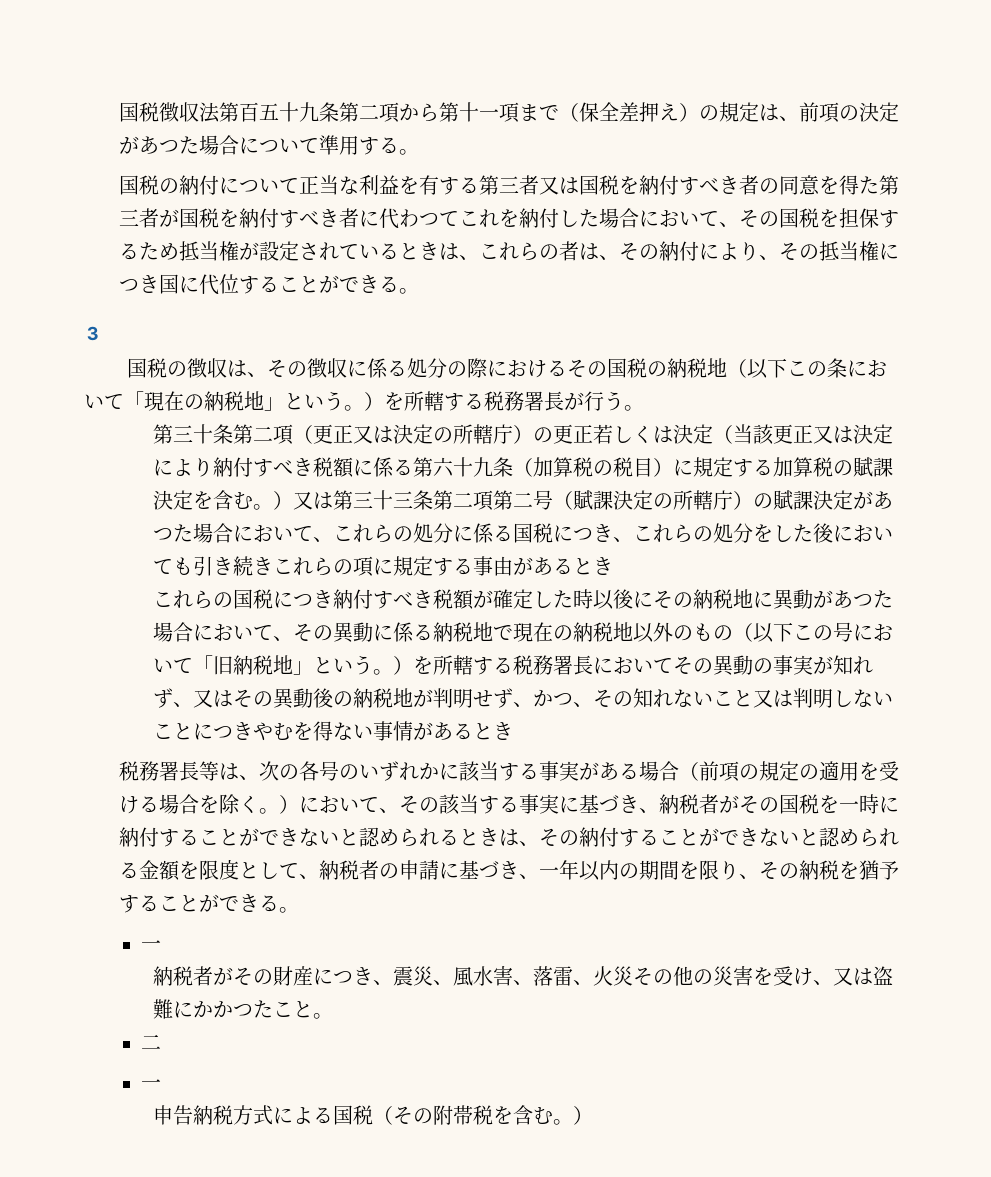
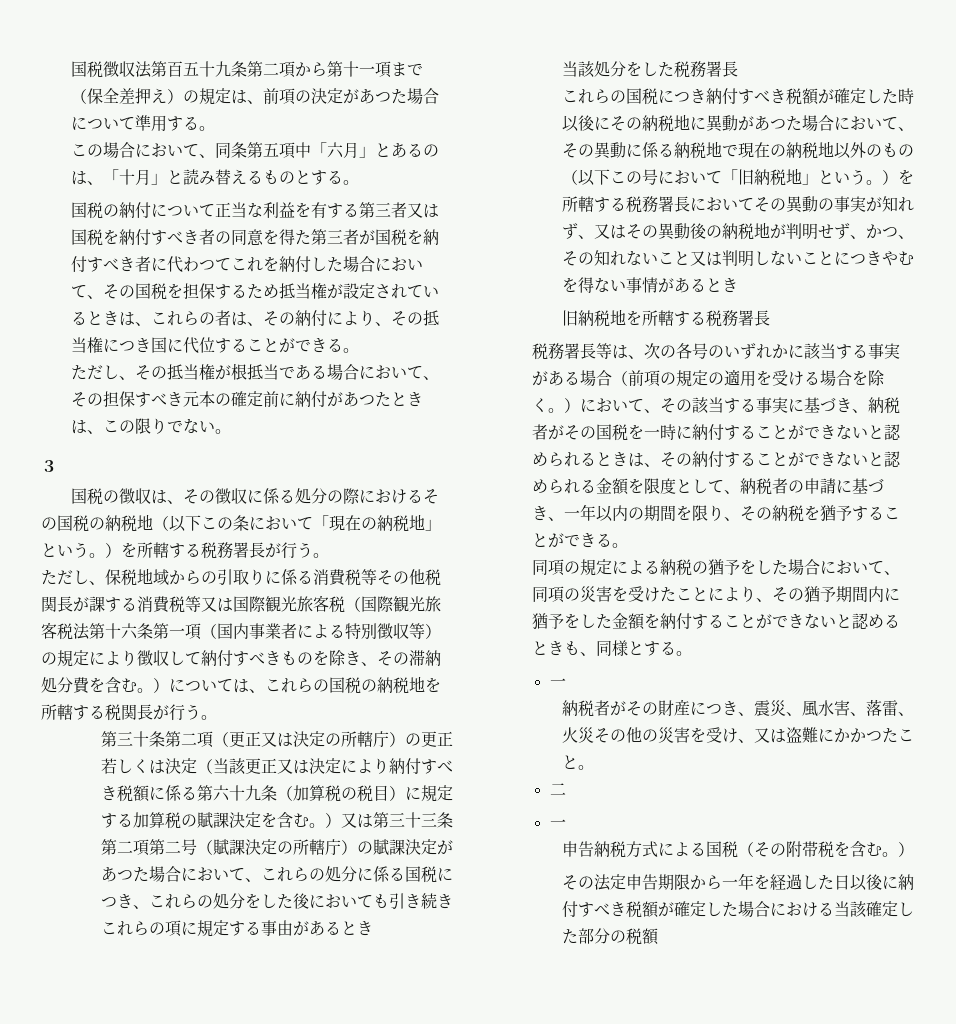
+ この場合において、同条第五項中「六月」とあるのは、「十月」と読み替えるものとする。
+ ただし、その抵当権が根抵当である場合において、その担保すべき元本の確定前に納付があつたときは、この限りでない。
+ ただし、保税地域からの引取りに係る消費税等その他税関長が課する消費税等又は国際観光旅客税（国際観光旅客税法第十六条第一項（国内事業者による特別徴収等）の規定により徴収して納付すべきものを除き、その滞納処分費を含む。）については、これらの国税の納税地を所轄する税関長が行う。
+ 当該処分をした税務署長
+ 旧納税地を所轄する税務署長
+ 同項の規定による納税の猶予をした場合において、同項の災害を受けたことにより、その猶予期間内に猶予をした金額を納付することができないと認めるときも、同様とする。
+ その法定申告期限から一年を経過した日以後に納付すべき税額が確定した場合における当該確定した部分の税額

